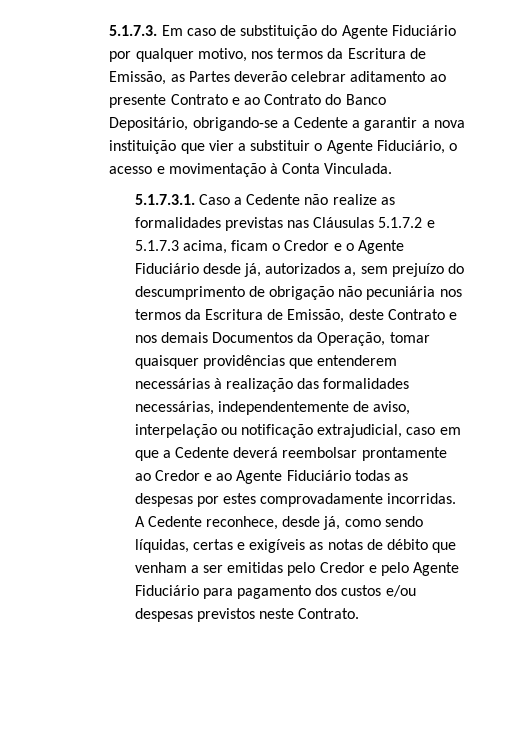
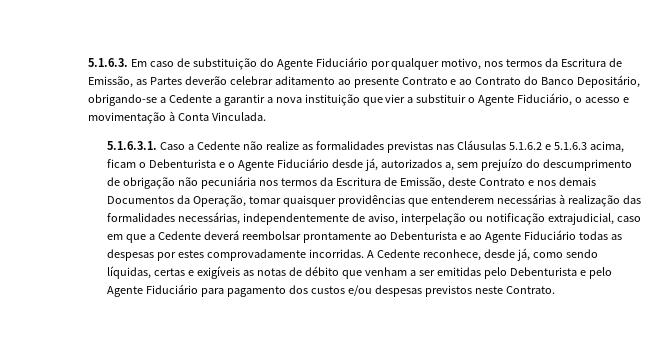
- 5.1.7.3. Em caso de substituição do Agente Fiduciário por qualquer motivo, nos termos da Escritura de Emissão, as Partes deverão celebrar aditamento ao presente Contrato e ao Contrato do Banco Depositário, obrigando-se a Cedente a garantir a nova instituição que vier a substituir o Agente Fiduciário, o acesso e movimentação à Conta Vinculada.
+ 5.1.6.3. Em caso de substituição do Agente Fiduciário por qualquer motivo, nos termos da Escritura de Emissão, as Partes deverão celebrar aditamento ao presente Contrato e ao Contrato do Banco Depositário, obrigando-se a Cedente a garantir a nova instituição que vier a substituir o Agente Fiduciário, o acesso e movimentação à Conta Vinculada.
- 5.1.7.3.1. Caso a Cedente não realize as formalidades previstas nas Cláusulas 5.1.7.2 e 5.1.7.3 acima, ficam o Credor e o Agente Fiduciário desde já, autorizados a, sem prejuízo do descumprimento de obrigação não pecuniária nos termos da Escritura de Emissão, deste Contrato e nos demais Documentos da Operação, tomar quaisquer providências que entenderem necessárias à realização das formalidades necessárias, independentemente de aviso, interpelação ou notificação extrajudicial, caso em que a Cedente deverá reembolsar prontamente ao Credor e ao Agente Fiduciário todas as despesas por estes comprovadamente incorridas.
+ 5.1.6.3.1. Caso a Cedente não realize as formalidades previstas nas Cláusulas 5.1.6.2 e 5.1.6.3 acima, ficam o Debenturista e o Agente Fiduciário desde já, autorizados a, sem prejuízo do descumprimento de obrigação não pecuniária nos termos da Escritura de Emissão, deste Contrato e nos demais Documentos da Operação, tomar quaisquer providências que entenderem necessárias à realização das formalidades necessárias, independentemente de aviso, interpelação ou notificação extrajudicial, caso em que a Cedente deverá reembolsar prontamente ao Debenturista e ao Agente Fiduciário todas as despesas por estes comprovadamente incorridas.
- A Cedente reconhece, desde já, como sendo líquidas, certas e exigíveis as notas de débito que venham a ser emitidas pelo Credor e pelo Agente Fiduciário para pagamento dos custos e/ou despesas previstos neste Contrato.
+ A Cedente reconhece, desde já, como sendo líquidas, certas e exigíveis as notas de débito que venham a ser emitidas pelo Debenturista e pelo Agente Fiduciário para pagamento dos custos e/ou despesas previstos neste Contrato.

